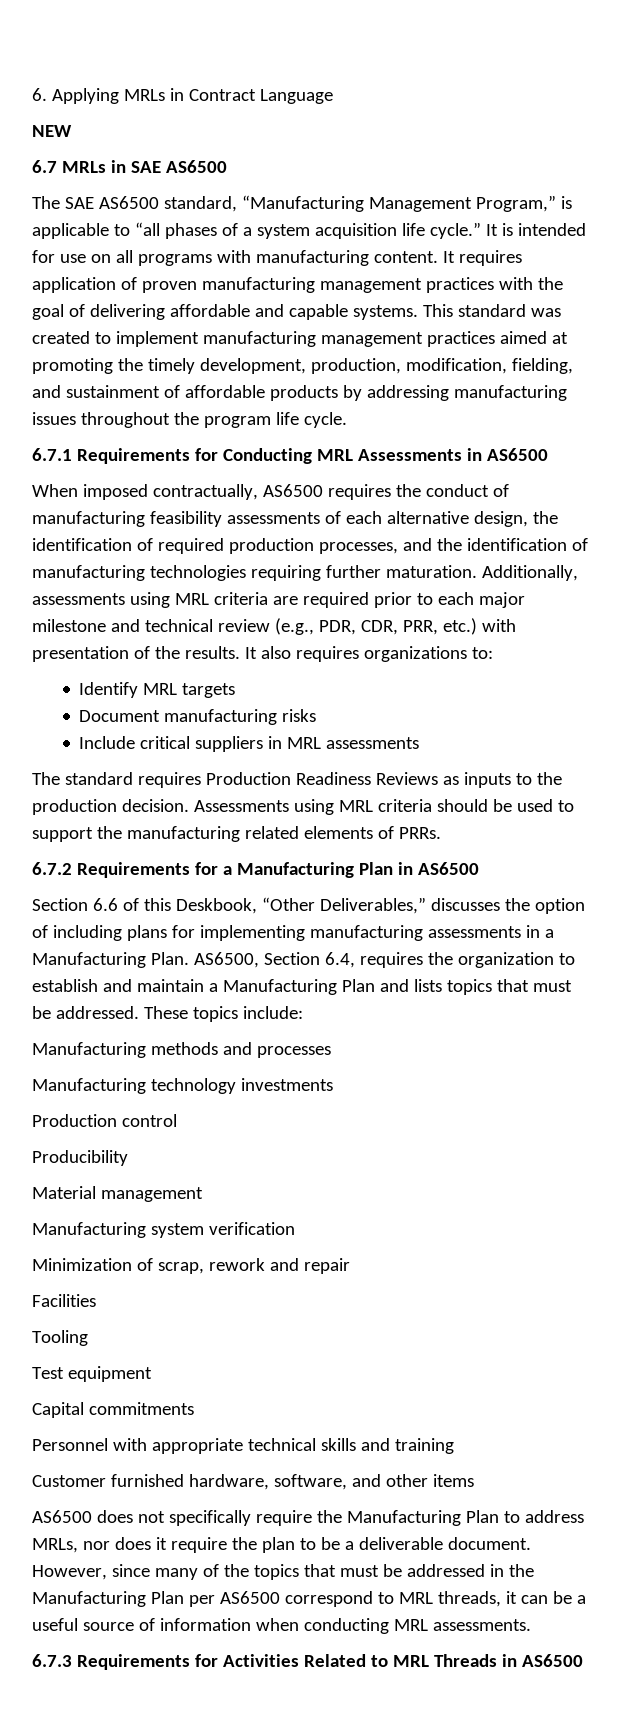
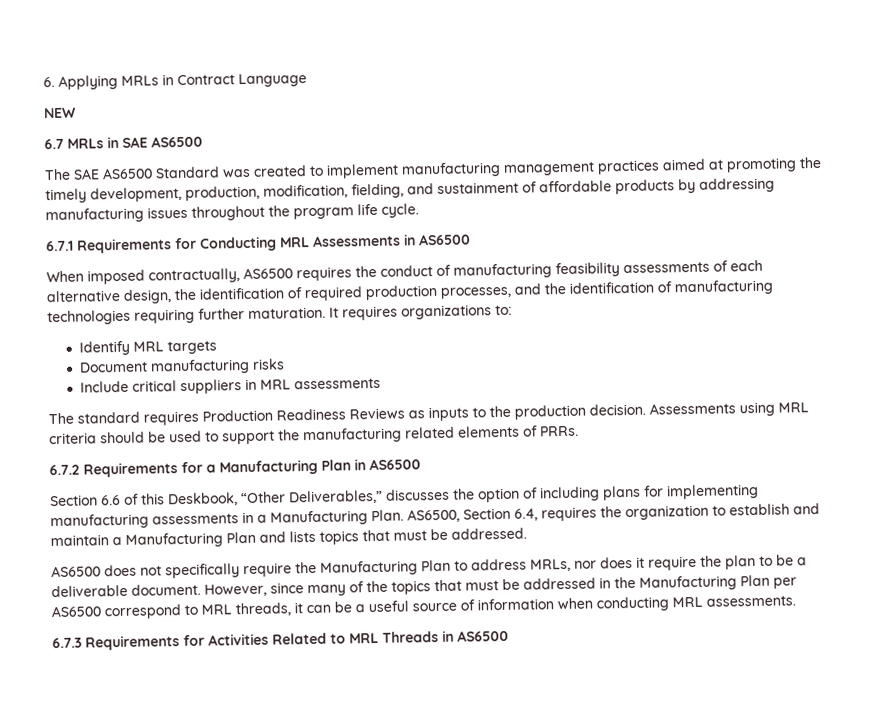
- The SAE AS6500 standard, “Manufacturing Management Program,” is applicable to “all phases of a system acquisition life cycle.” It is intended for use on all programs with manufacturing content. It requires application of proven manufacturing management practices with the goal of delivering affordable and capable systems. This standard was created to implement manufacturing management practices aimed at promoting the timely development, production, modification, fielding, and sustainment of affordable products by addressing manufacturing issues throughout the program life cycle.
+ The SAE AS6500 Standard was created to implement manufacturing management practices aimed at promoting the timely development, production, modification, fielding, and sustainment of affordable products by addressing manufacturing issues throughout the program life cycle.
- Additionally, assessments using MRL criteria are required prior to each major milestone and technical review (e.g., PDR, CDR, PRR, etc.) with presentation of the results. It also requires organizations to:
+ It requires organizations to:
- These topics include:
- Manufacturing methods and processes
- Manufacturing technology investments
- Production control
- Producibility
- Material management
- Manufacturing system verification
- Minimization of scrap, rework and repair
- Facilities
- Tooling
- Test equipment
- Capital commitments
- Personnel with appropriate technical skills and training
- Customer furnished hardware, software, and other items

